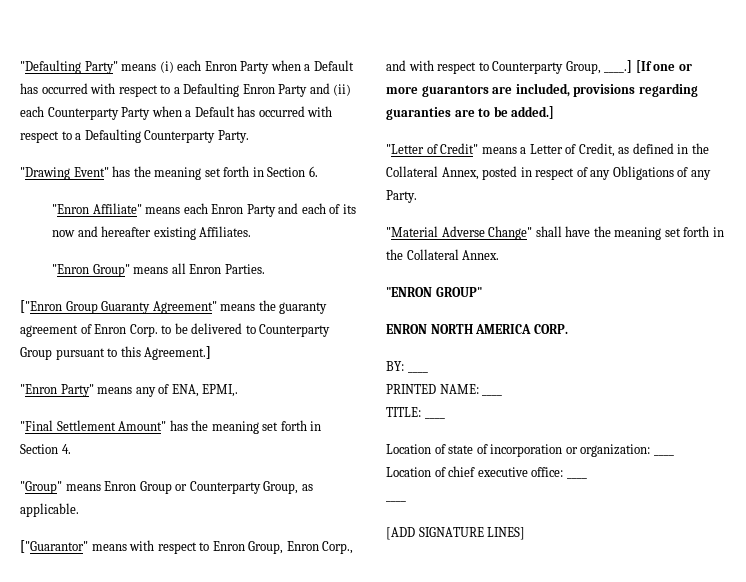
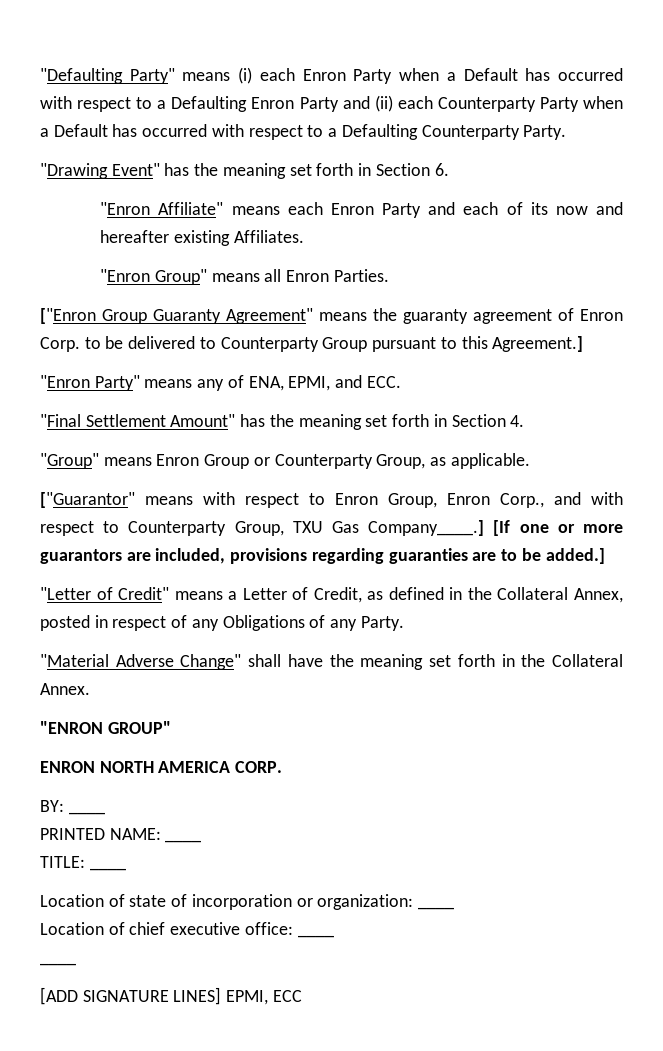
- "Enron Party" means any of ENA, EPMI,.
+ "Enron Party" means any of ENA, EPMI, and ECC.
- ["Guarantor" means with respect to Enron Group, Enron Corp., and with respect to Counterparty Group, ____.]
+ ["Guarantor" means with respect to Enron Group, Enron Corp., and with respect to Counterparty Group, TXU Gas Company____.]
- [ADD SIGNATURE LINES]
+ [ADD SIGNATURE LINES] EPMI, ECC

